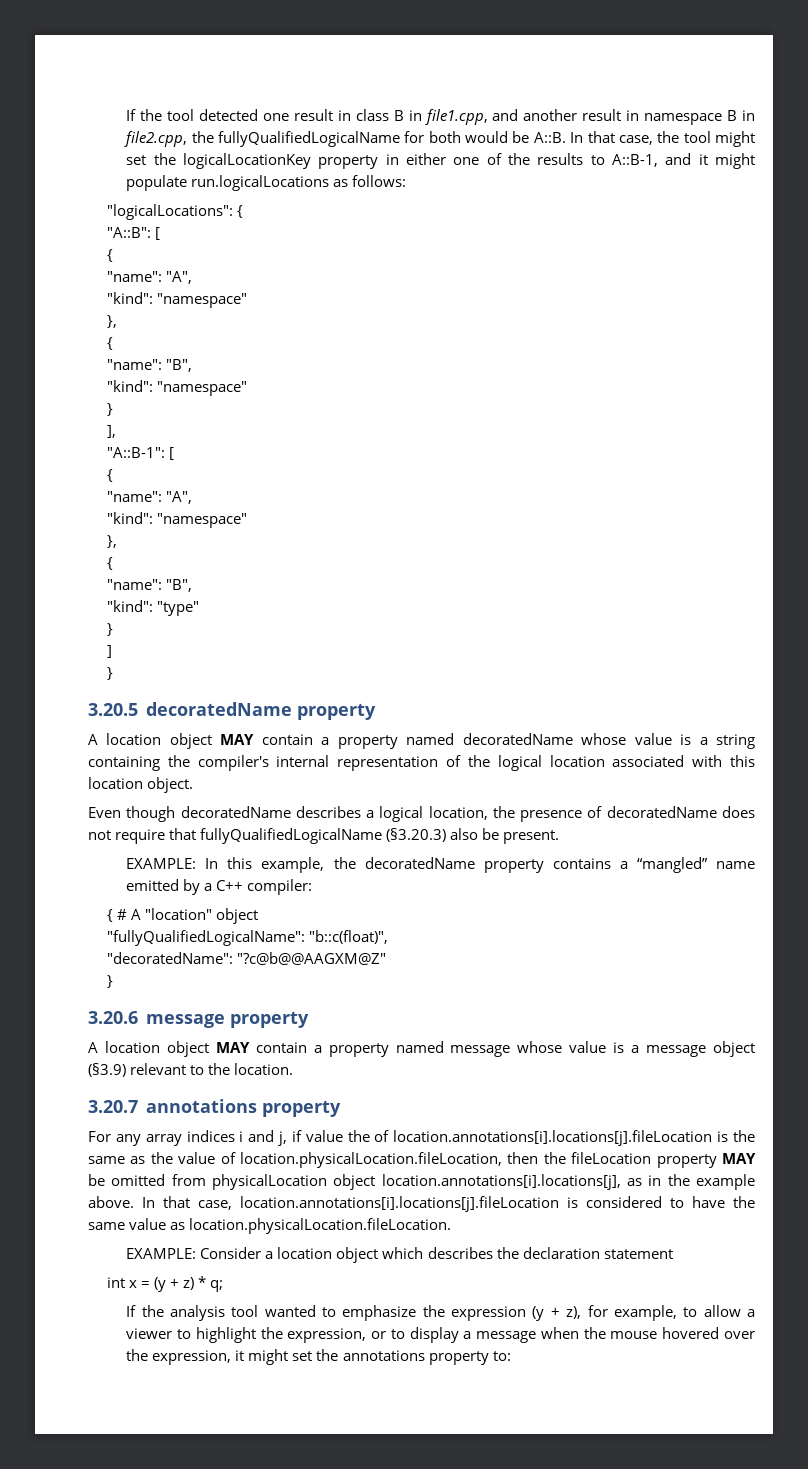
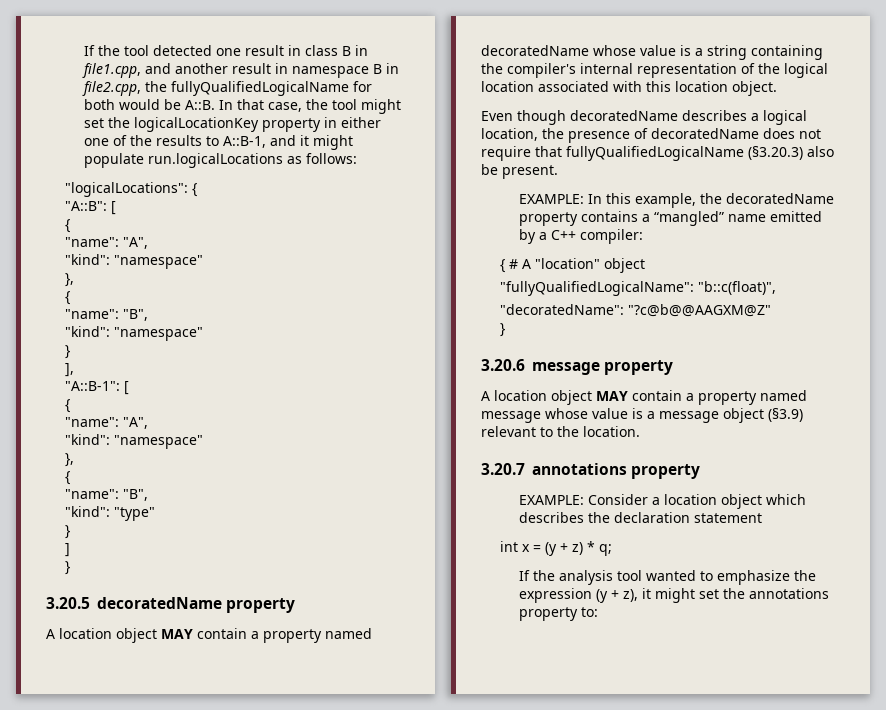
- For any array indices i and j, if value the of location.annotations[i].locations[j].fileLocation is the same as the value of location.physicalLocation.fileLocation, then the fileLocation property MAY be omitted from physicalLocation object location.annotations[i].locations[j], as in the example above. In that case, location.annotations[i].locations[j].fileLocation is considered to have the same value as location.physicalLocation.fileLocation.
- If the analysis tool wanted to emphasize the expression (y + z), for example, to allow a viewer to highlight the expression, or to display a message when the mouse hovered over the expression, it might set the annotations property to:
+ If the analysis tool wanted to emphasize the expression (y + z), it might set the annotations property to:

